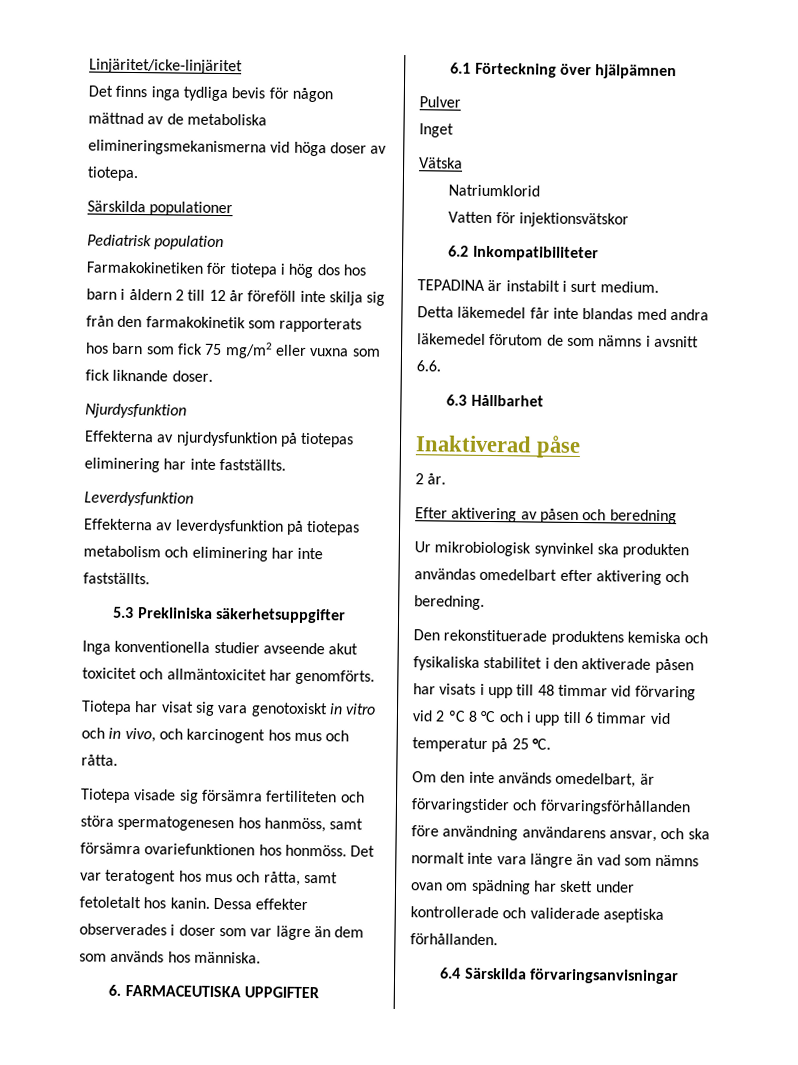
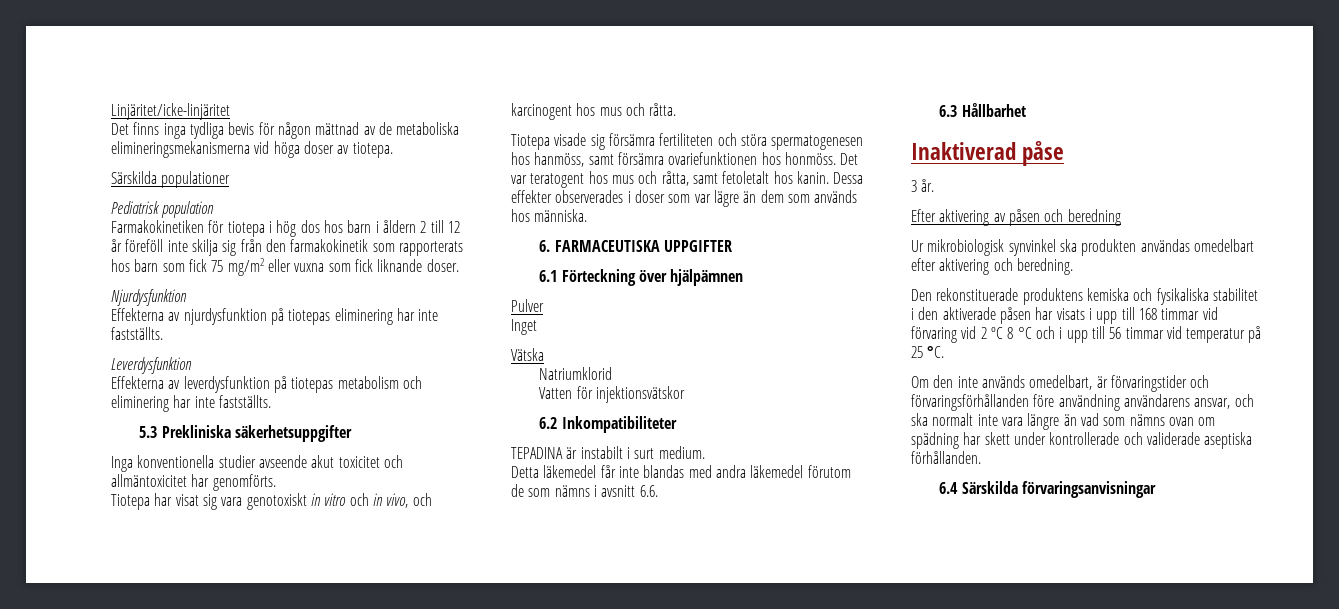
- 2 år.
+ 3 år.
- Den rekonstituerade produktens kemiska och fysikaliska stabilitet i den aktiverade påsen har visats i upp till 48 timmar vid förvaring vid 2 ºC 8 °C och i upp till 6 timmar vid temperatur på 25 °C.
+ Den rekonstituerade produktens kemiska och fysikaliska stabilitet i den aktiverade påsen har visats i upp till 168 timmar vid förvaring vid 2 ºC 8 °C och i upp till 56 timmar vid temperatur på 25 °C.

